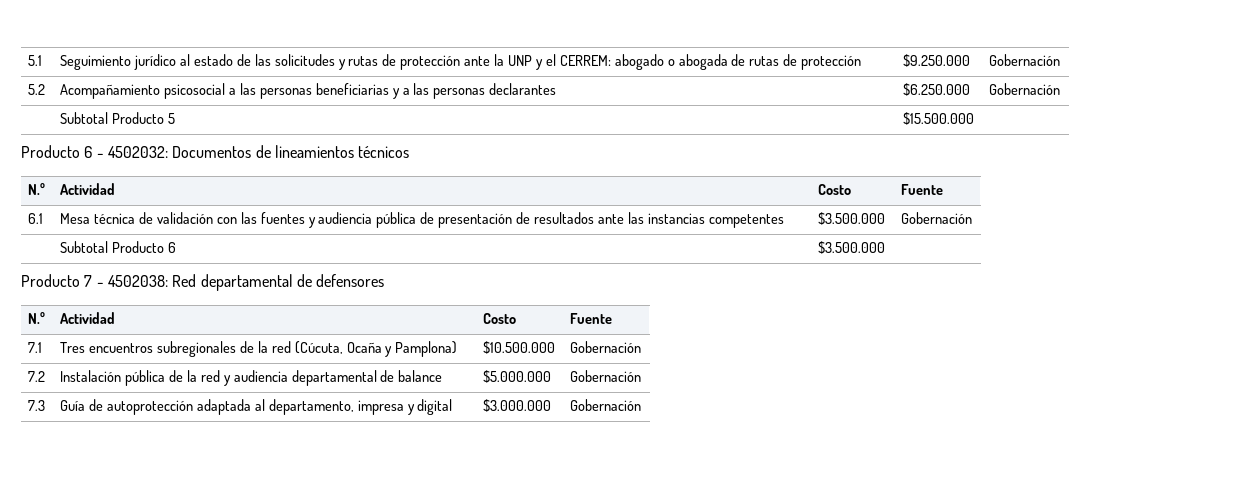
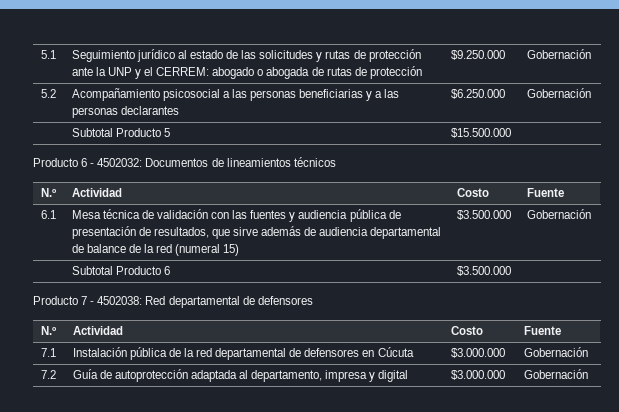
- 6.1 | Mesa técnica de validación con las fuentes y audiencia pública de presentación de resultados ante las instancias competentes | $3.500.000 | Gobernación
+ 6.1 | Mesa técnica de validación con las fuentes y audiencia pública de presentación de resultados, que sirve además de audiencia departamental de balance de la red (numeral 15) | $3.500.000 | Gobernación
- 7.1 | Tres encuentros subregionales de la red (Cúcuta, Ocaña y Pamplona) | $10.500.000 | Gobernación
- 7.2 | Instalación pública de la red y audiencia departamental de balance | $5.000.000 | Gobernación
- 7.3 | Guía de autoprotección adaptada al departamento, impresa y digital | $3.000.000 | Gobernación
+ 7.1 | Instalación pública de la red departamental de defensores en Cúcuta | $3.000.000 | Gobernación
+ 7.2 | Guía de autoprotección adaptada al departamento, impresa y digital | $3.000.000 | Gobernación

